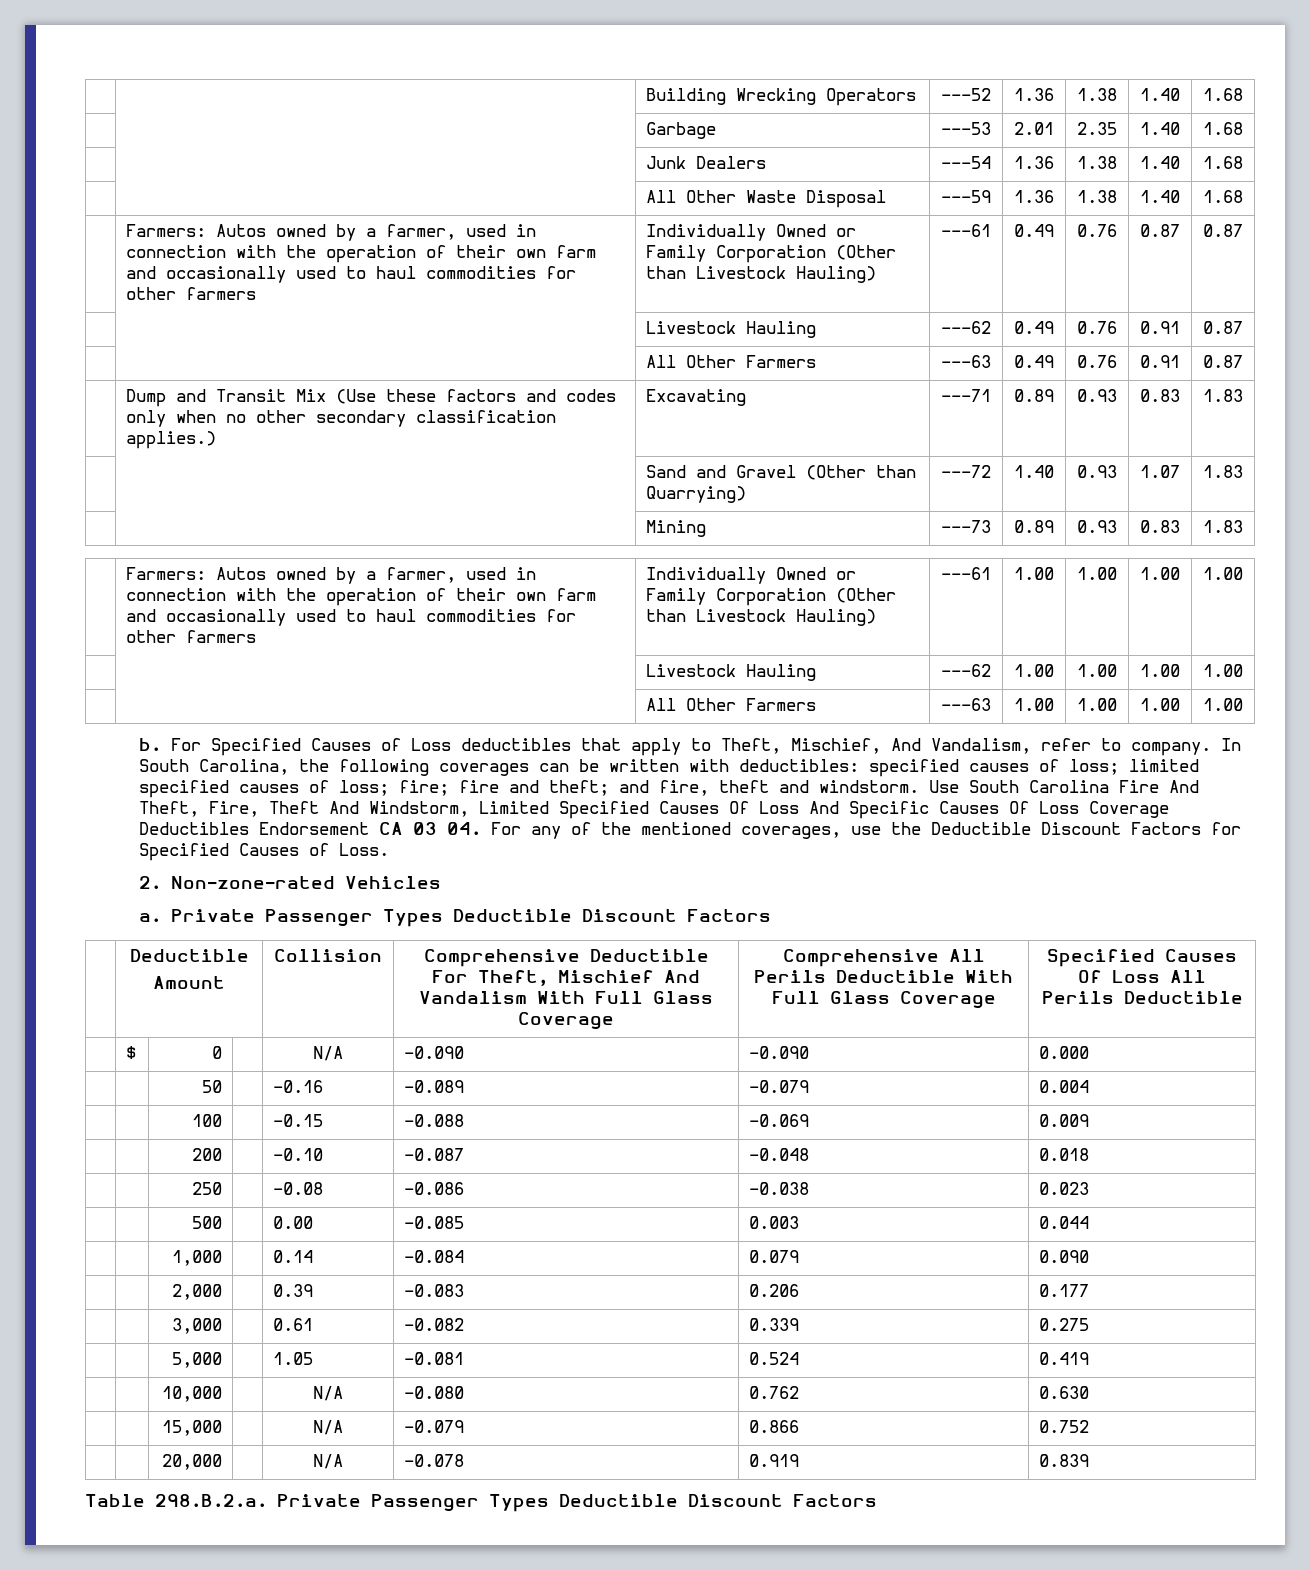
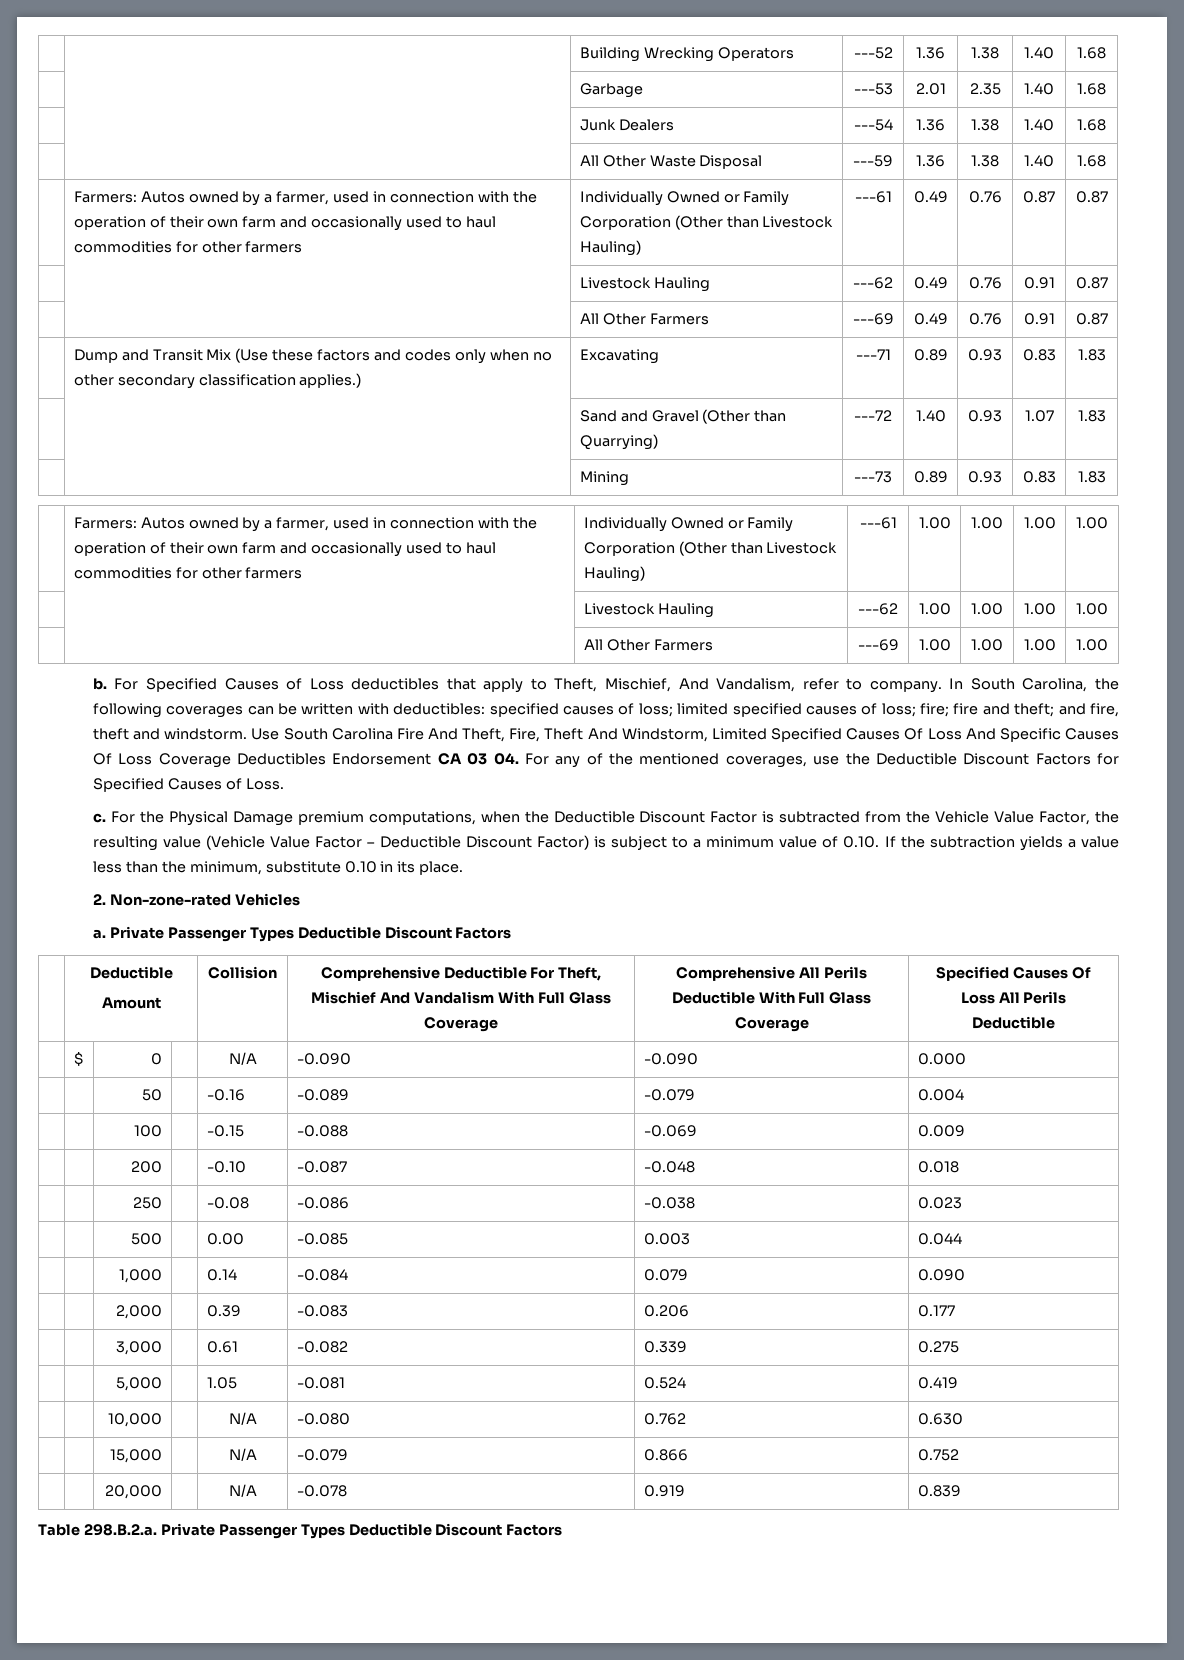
- | | All Other Farmers | ---63 | 0.49 | 0.76 | 0.91 | 0.87
+ | | All Other Farmers | ---69 | 0.49 | 0.76 | 0.91 | 0.87
- | | All Other Farmers | ---63 | 1.00 | 1.00 | 1.00 | 1.00
+ | | All Other Farmers | ---69 | 1.00 | 1.00 | 1.00 | 1.00
+ c. For the Physical Damage premium computations, when the Deductible Discount Factor is subtracted from the Vehicle Value Factor, the resulting value (Vehicle Value Factor – Deductible Discount Factor) is subject to a minimum value of 0.10. If the subtraction yields a value less than the minimum, substitute 0.10 in its place.

